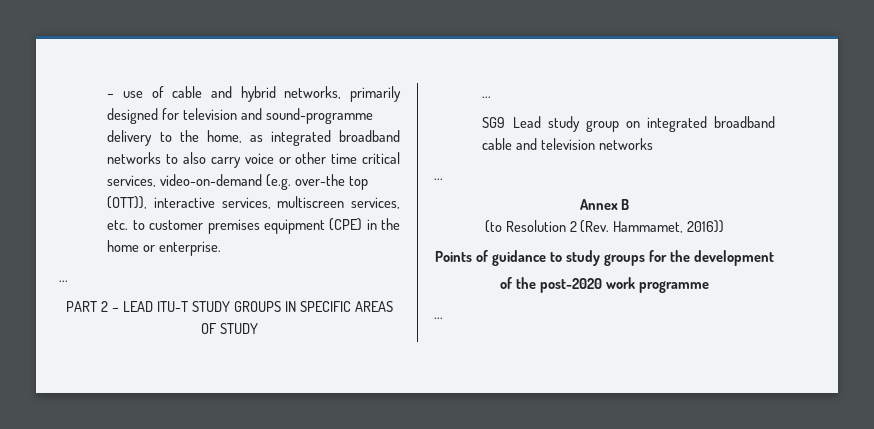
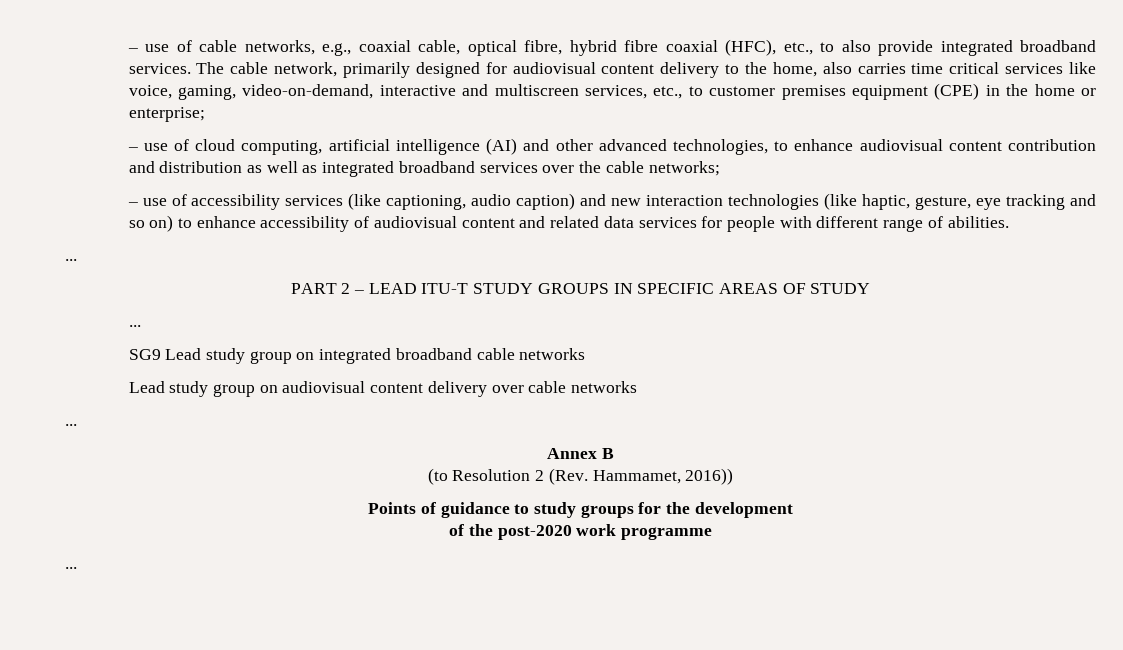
- – use of cable and hybrid networks, primarily designed for television and sound-programme delivery to the home, as integrated broadband networks to also carry voice or other time critical services, video-on-demand (e.g. over-the top (OTT)), interactive services, multiscreen services, etc. to customer premises equipment (CPE) in the home or enterprise.
+ – use of cable networks, e.g., coaxial cable, optical fibre, hybrid fibre coaxial (HFC), etc., to also provide integrated broadband services. The cable network, primarily designed for audiovisual content delivery to the home, also carries time critical services like voice, gaming, video-on-demand, interactive and multiscreen services, etc., to customer premises equipment (CPE) in the home or enterprise;
+ – use of cloud computing, artificial intelligence (AI) and other advanced technologies, to enhance audiovisual content contribution and distribution as well as integrated broadband services over the cable networks;
+ – use of accessibility services (like captioning, audio caption) and new interaction technologies (like haptic, gesture, eye tracking and so on) to enhance accessibility of audiovisual content and related data services for people with different range of abilities.
- SG9 Lead study group on integrated broadband cable and television networks
+ SG9 Lead study group on integrated broadband cable networks
+ Lead study group on audiovisual content delivery over cable networks

